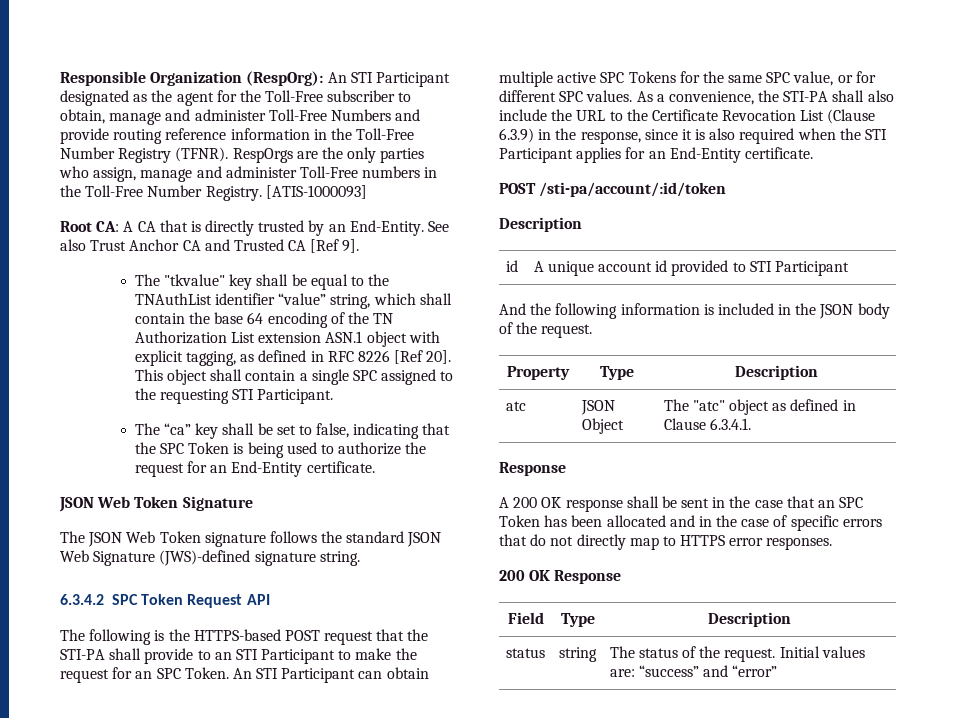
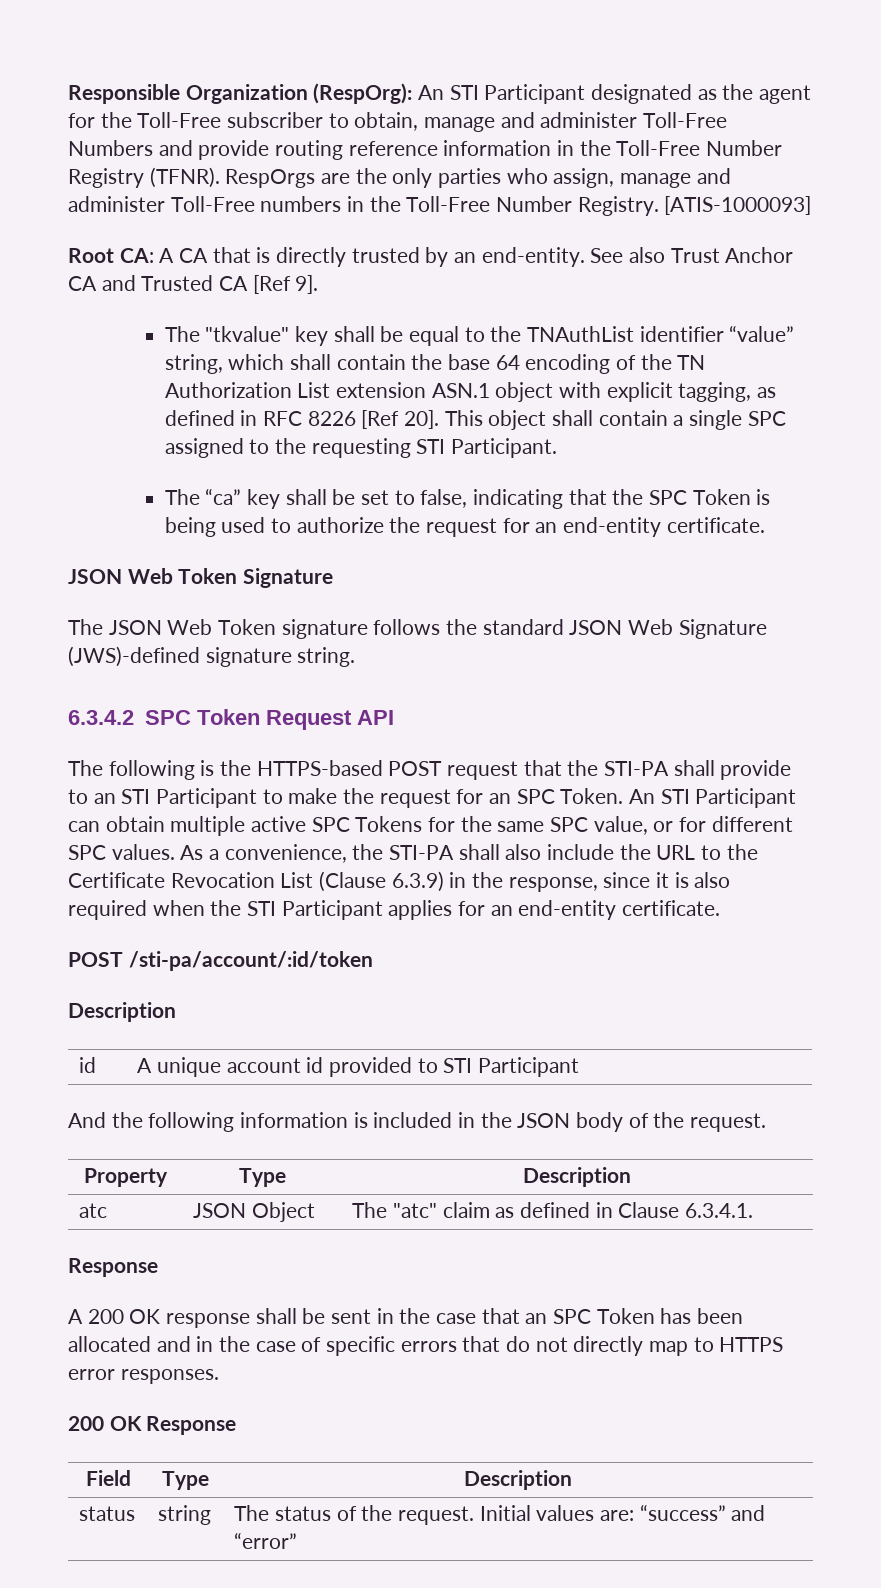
- Root CA: A CA that is directly trusted by an End-Entity.
+ Root CA: A CA that is directly trusted by an end-entity.
- The “ca” key shall be set to false, indicating that the SPC Token is being used to authorize the request for an End-Entity certificate.
+ The “ca” key shall be set to false, indicating that the SPC Token is being used to authorize the request for an end-entity certificate.
- As a convenience, the STI-PA shall also include the URL to the Certificate Revocation List (Clause 6.3.9) in the response, since it is also required when the STI Participant applies for an End-Entity certificate.
+ As a convenience, the STI-PA shall also include the URL to the Certificate Revocation List (Clause 6.3.9) in the response, since it is also required when the STI Participant applies for an end-entity certificate.
- atc | JSON Object | The "atc" object as defined in Clause 6.3.4.1.
+ atc | JSON Object | The "atc" claim as defined in Clause 6.3.4.1.

